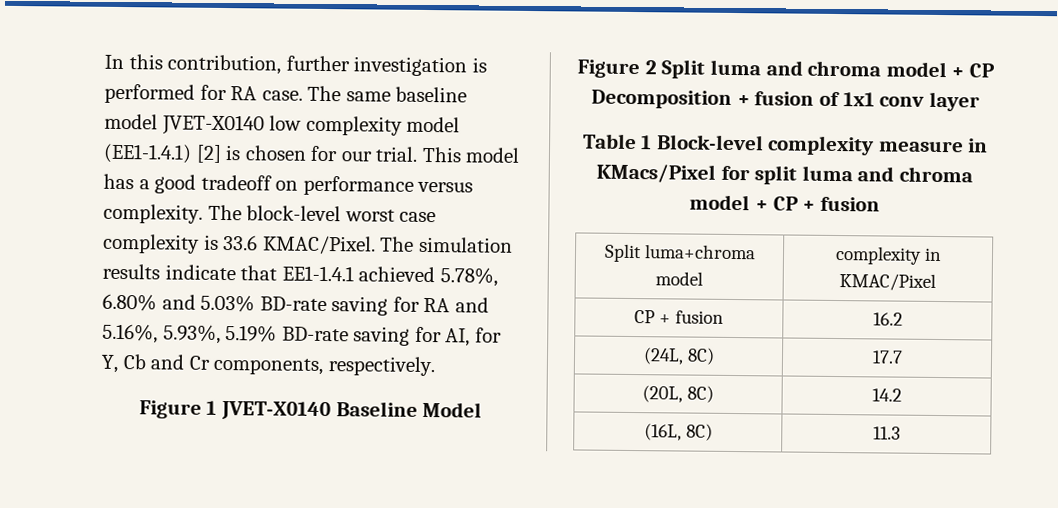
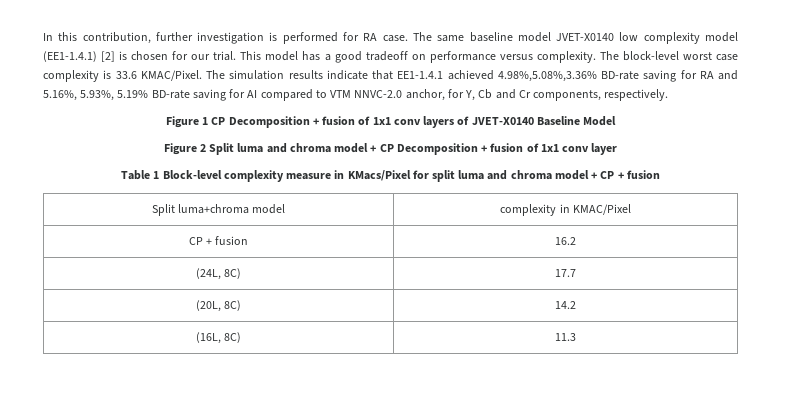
- The simulation results indicate that EE1-1.4.1 achieved 5.78%, 6.80% and 5.03% BD-rate saving for RA and 5.16%, 5.93%, 5.19% BD-rate saving for AI, for Y, Cb and Cr components, respectively.
+ The simulation results indicate that EE1-1.4.1 achieved 4.98%,5.08%,3.36% BD-rate saving for RA and 5.16%, 5.93%, 5.19% BD-rate saving for AI compared to VTM NNVC-2.0 anchor, for Y, Cb and Cr components, respectively.
- Figure 1 JVET-X0140 Baseline Model
+ Figure 1 CP Decomposition + fusion of 1x1 conv layers of JVET-X0140 Baseline Model

